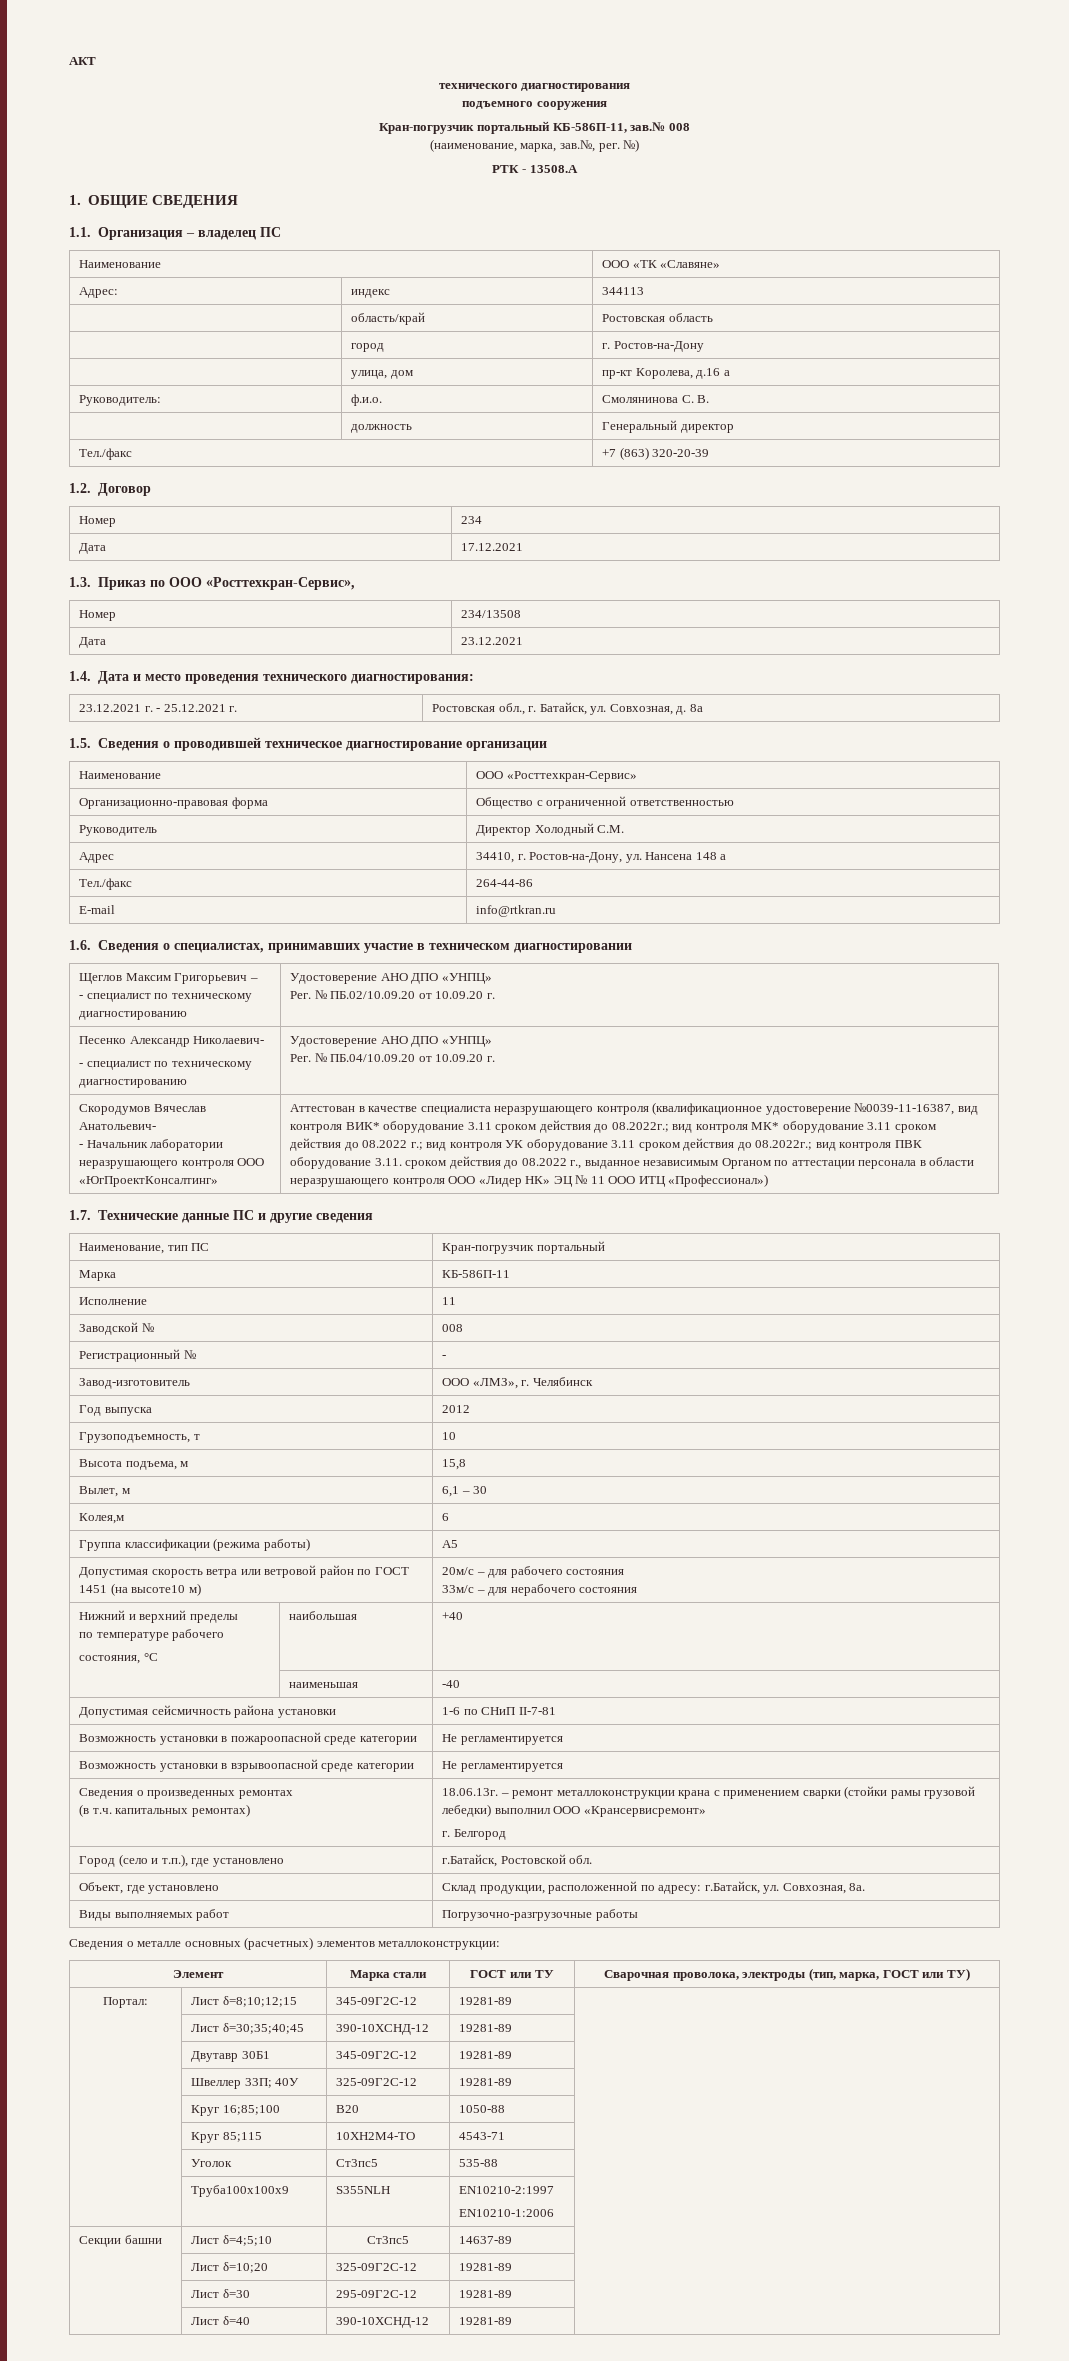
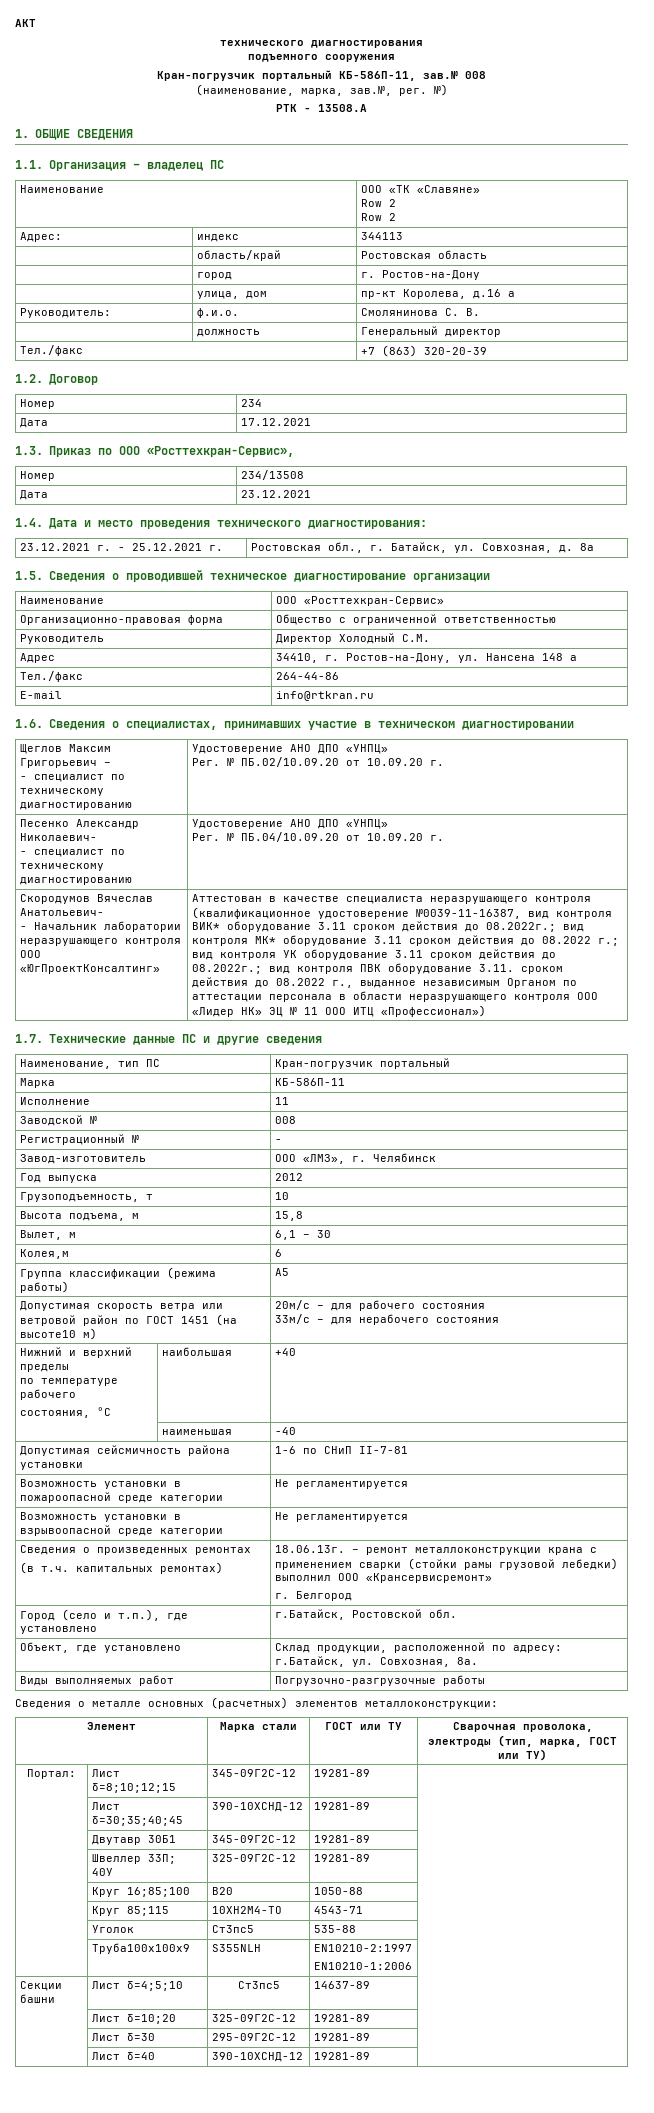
  Наименование | ООО «ТК «Славяне»
+ Row 2
+ Row 2

